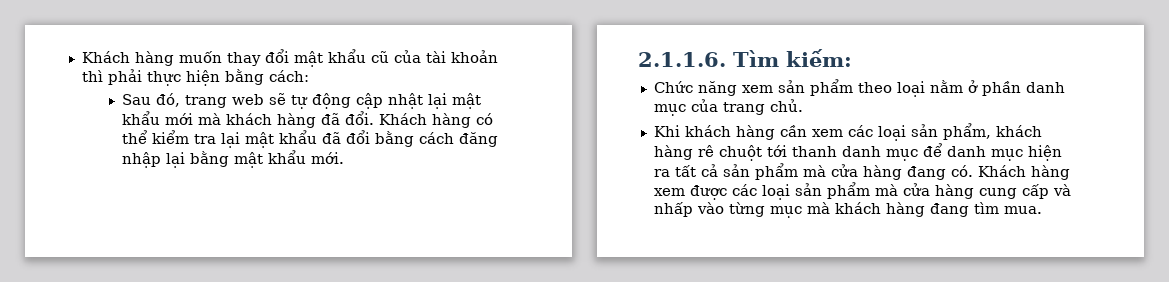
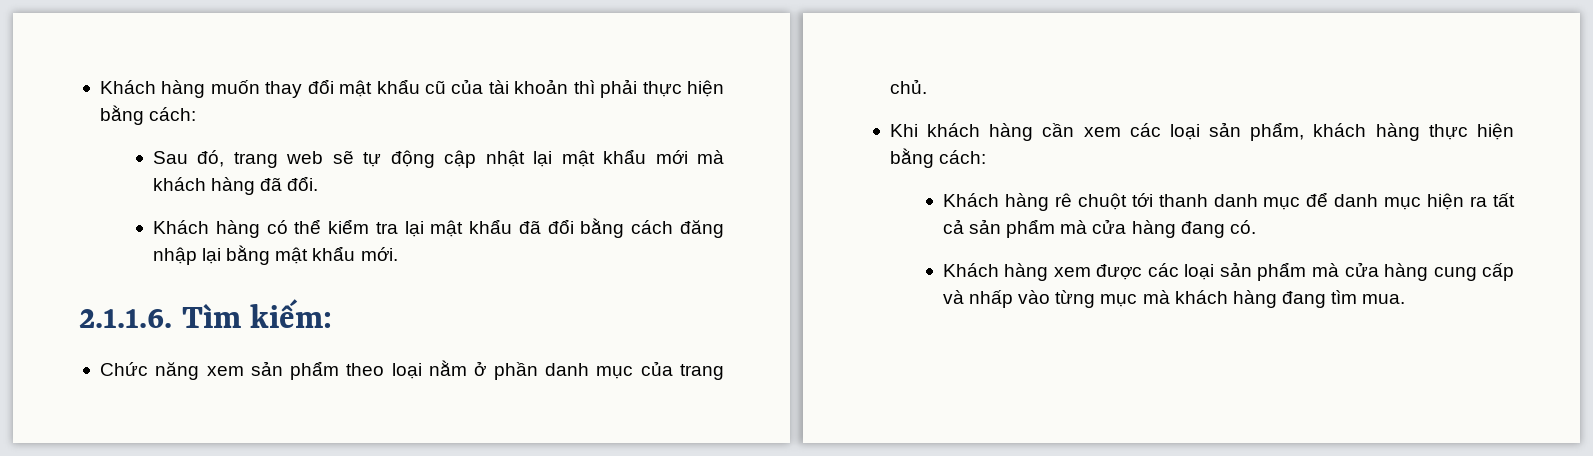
- Sau đó, trang web sẽ tự động cập nhật lại mật khẩu mới mà khách hàng đã đổi. Khách hàng có thể kiểm tra lại mật khẩu đã đổi bằng cách đăng nhập lại bằng mật khẩu mới.
+ Sau đó, trang web sẽ tự động cập nhật lại mật khẩu mới mà khách hàng đã đổi.
+ Khách hàng có thể kiểm tra lại mật khẩu đã đổi bằng cách đăng nhập lại bằng mật khẩu mới.
- Khi khách hàng cần xem các loại sản phẩm, khách hàng rê chuột tới thanh danh mục để danh mục hiện ra tất cả sản phẩm mà cửa hàng đang có. Khách hàng xem được các loại sản phẩm mà cửa hàng cung cấp và nhấp vào từng mục mà khách hàng đang tìm mua.
+ Khi khách hàng cần xem các loại sản phẩm, khách hàng thực hiện bằng cách:
+ Khách hàng rê chuột tới thanh danh mục để danh mục hiện ra tất cả sản phẩm mà cửa hàng đang có.
+ Khách hàng xem được các loại sản phẩm mà cửa hàng cung cấp và nhấp vào từng mục mà khách hàng đang tìm mua.

